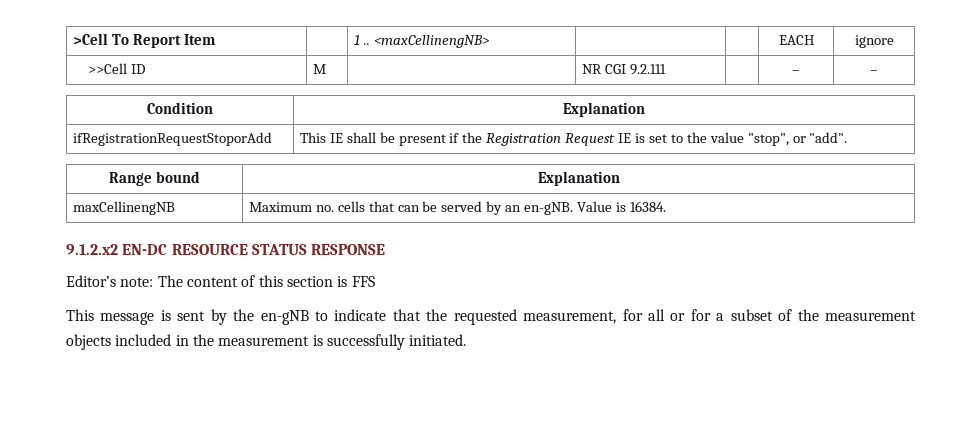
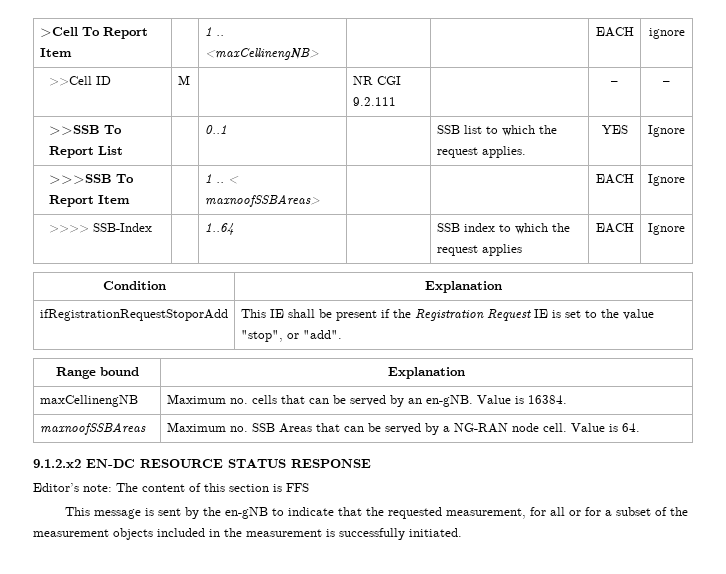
+ >>SSB To Report List | | 0..1 | | SSB list to which the request applies. | YES | Ignore
+ >>>SSB To Report Item | | 1 .. < maxnoofSSBAreas> | | | EACH | Ignore
+ >>>> SSB-Index | | 1..64 | | SSB index to which the request applies | EACH | Ignore
+ maxnoofSSBAreas | Maximum no. SSB Areas that can be served by a NG-RAN node cell. Value is 64.

